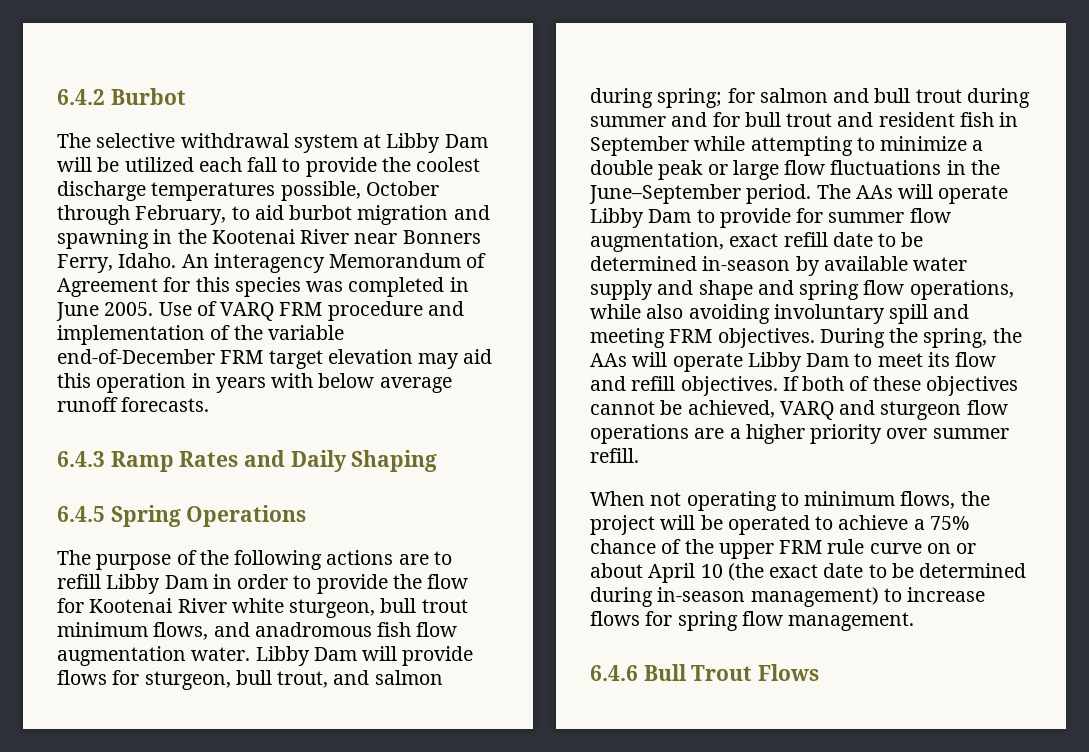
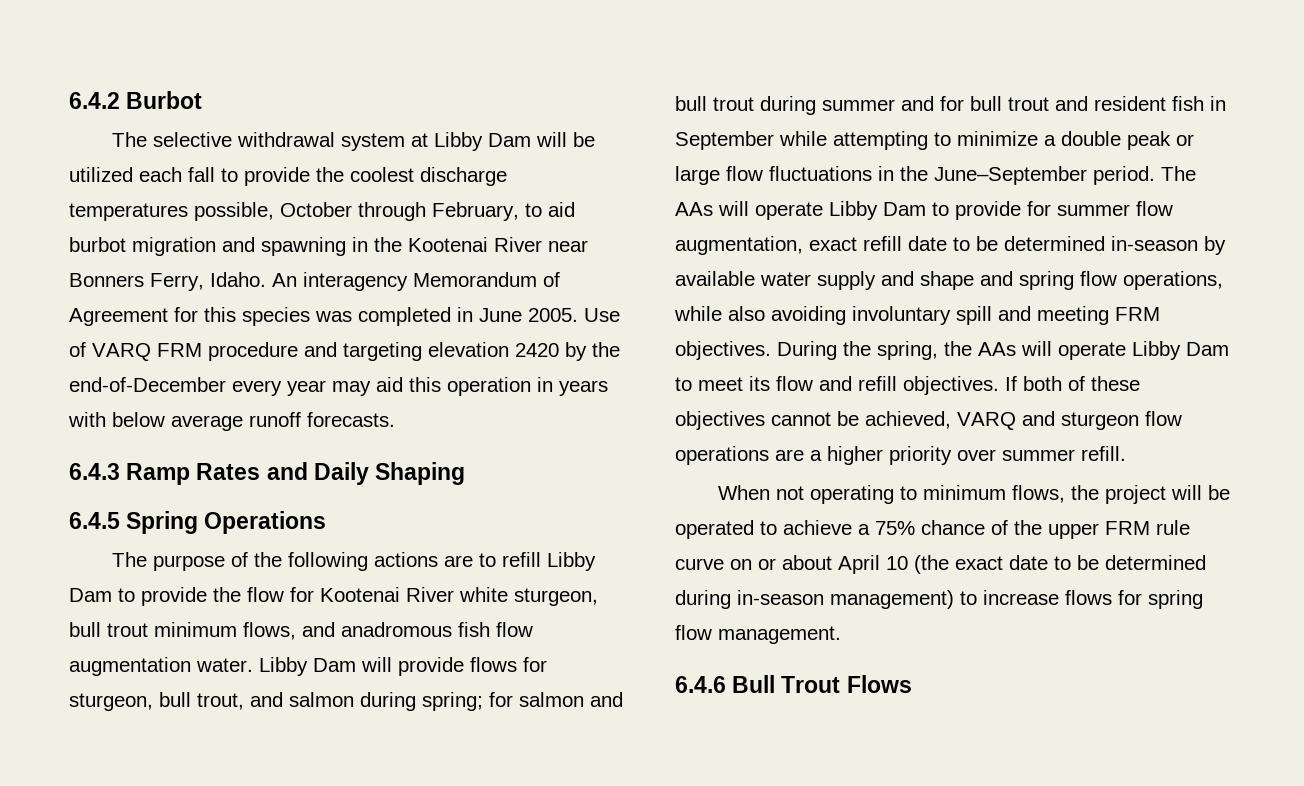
- Use of VARQ FRM procedure and implementation of the variable end-of-December FRM target elevation may aid this operation in years with below average runoff forecasts.
+ Use of VARQ FRM procedure and targeting elevation 2420 by the end-of-December every year may aid this operation in years with below average runoff forecasts.
- The purpose of the following actions are to refill Libby Dam in order to provide the flow for Kootenai River white sturgeon, bull trout minimum flows, and anadromous fish flow augmentation water.
+ The purpose of the following actions are to refill Libby Dam to provide the flow for Kootenai River white sturgeon, bull trout minimum flows, and anadromous fish flow augmentation water.

